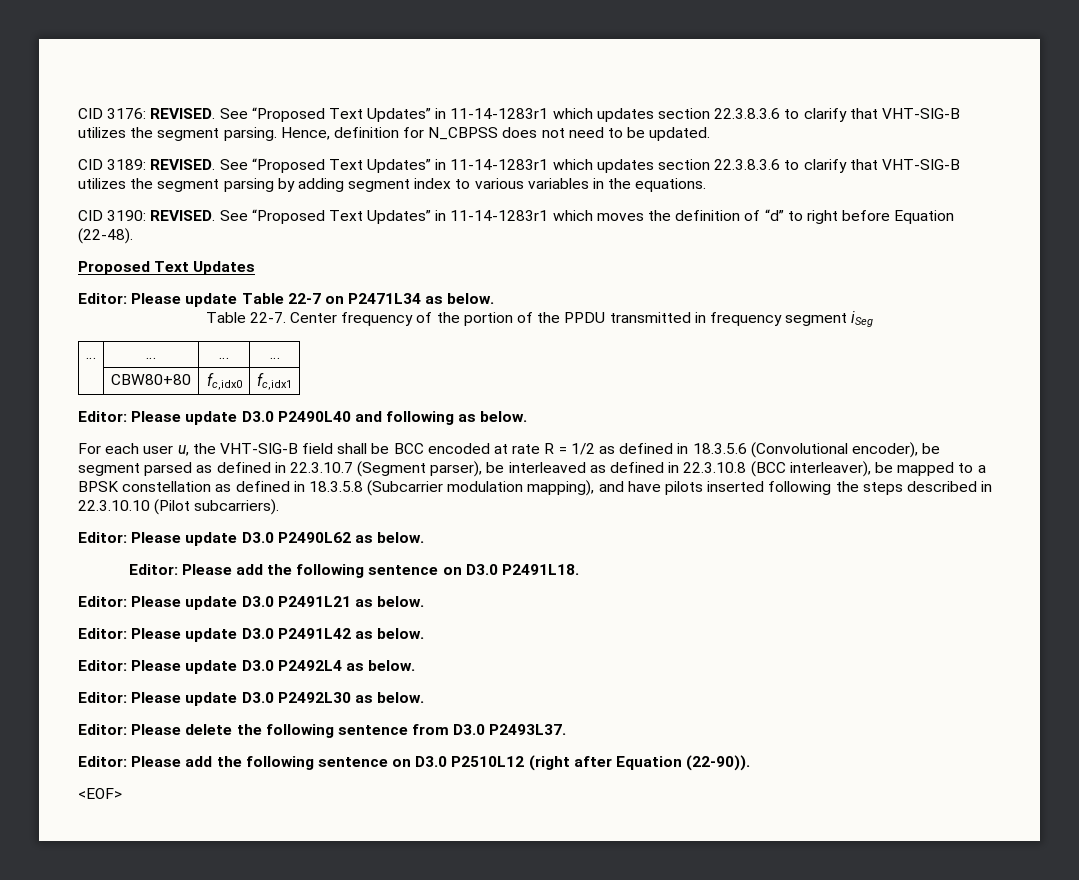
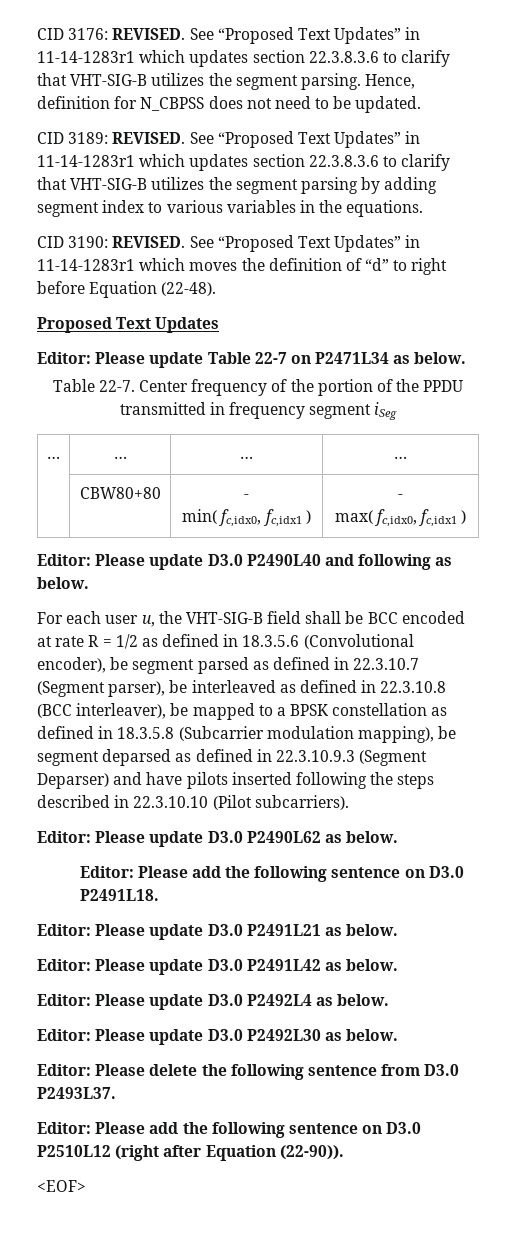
- | CBW80+80 | fc,idx0 | fc,idx1
+ | CBW80+80 | -
+ min( fc,idx0, fc,idx1 ) | -
+ max( fc,idx0, fc,idx1 )
- For each user u, the VHT-SIG-B field shall be BCC encoded at rate R = 1/2 as defined in 18.3.5.6 (Convolutional encoder), be segment parsed as defined in 22.3.10.7 (Segment parser), be interleaved as defined in 22.3.10.8 (BCC interleaver), be mapped to a BPSK constellation as defined in 18.3.5.8 (Subcarrier modulation mapping), and have pilots inserted following the steps described in 22.3.10.10 (Pilot subcarriers).
+ For each user u, the VHT-SIG-B field shall be BCC encoded at rate R = 1/2 as defined in 18.3.5.6 (Convolutional encoder), be segment parsed as defined in 22.3.10.7 (Segment parser), be interleaved as defined in 22.3.10.8 (BCC interleaver), be mapped to a BPSK constellation as defined in 18.3.5.8 (Subcarrier modulation mapping), be segment deparsed as defined in 22.3.10.9.3 (Segment Deparser) and have pilots inserted following the steps described in 22.3.10.10 (Pilot subcarriers).

